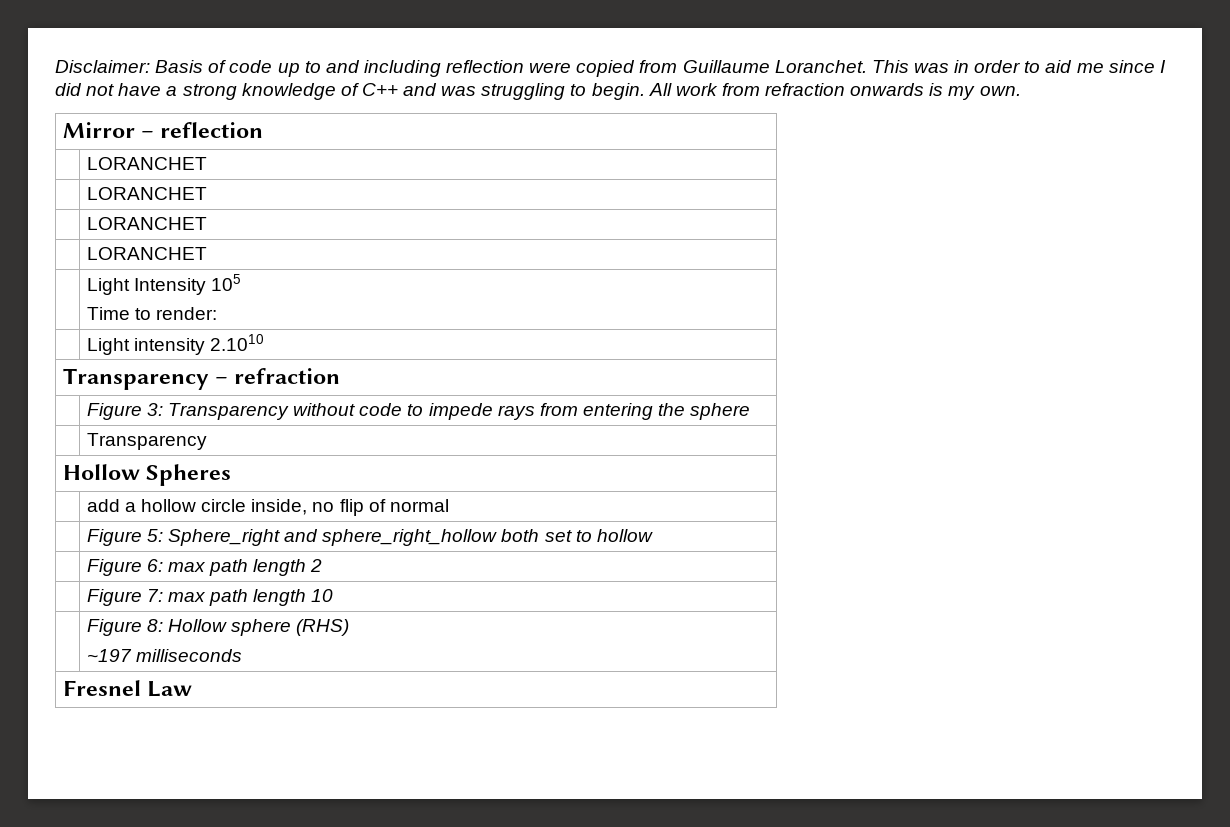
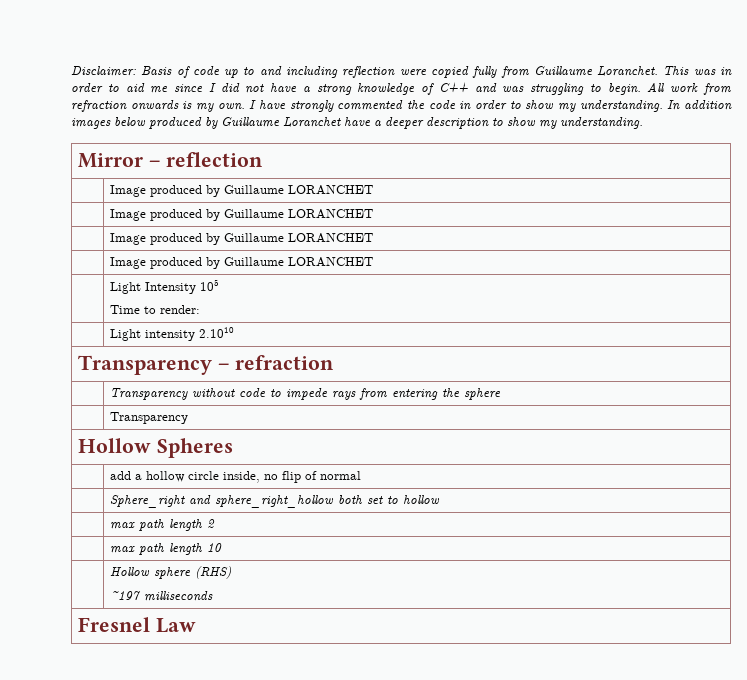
- Disclaimer: Basis of code up to and including reflection were copied from Guillaume Loranchet.
+ Disclaimer: Basis of code up to and including reflection were copied fully from Guillaume Loranchet.
- All work from refraction onwards is my own.
+ All work from refraction onwards is my own. I have strongly commented the code in order to show my understanding. In addition images below produced by Guillaume Loranchet have a deeper description to show my understanding.
  Mirror – reflection
- | LORANCHET
- | LORANCHET
- | LORANCHET
- | LORANCHET
+ | Image produced by Guillaume LORANCHET
+ | Image produced by Guillaume LORANCHET
+ | Image produced by Guillaume LORANCHET
+ | Image produced by Guillaume LORANCHET
- | Figure 3: Transparency without code to impede rays from entering the sphere
+ | Transparency without code to impede rays from entering the sphere
- | Figure 5: Sphere_right and sphere_right_hollow both set to hollow
+ | Sphere_right and sphere_right_hollow both set to hollow
- | Figure 6: max path length 2
+ | max path length 2
- | Figure 7: max path length 10
+ | max path length 10
- | Figure 8: Hollow sphere (RHS)
+ | Hollow sphere (RHS)

